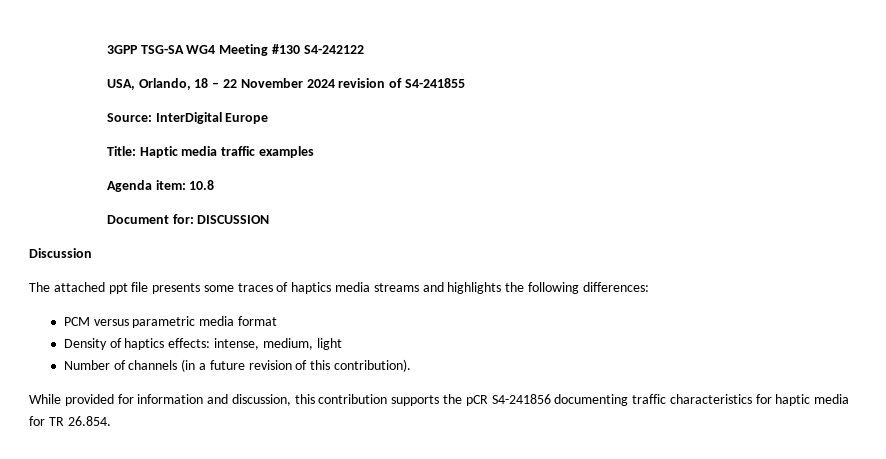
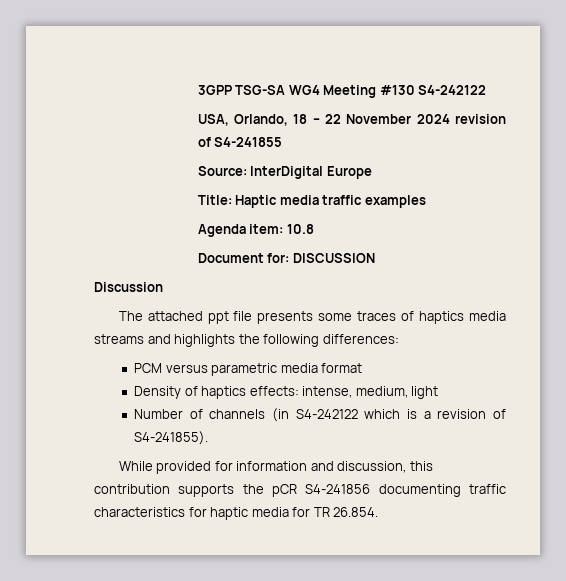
- Number of channels (in a future revision of this contribution).
+ Number of channels (in S4-242122 which is a revision of S4-241855).

